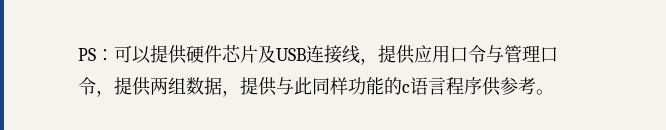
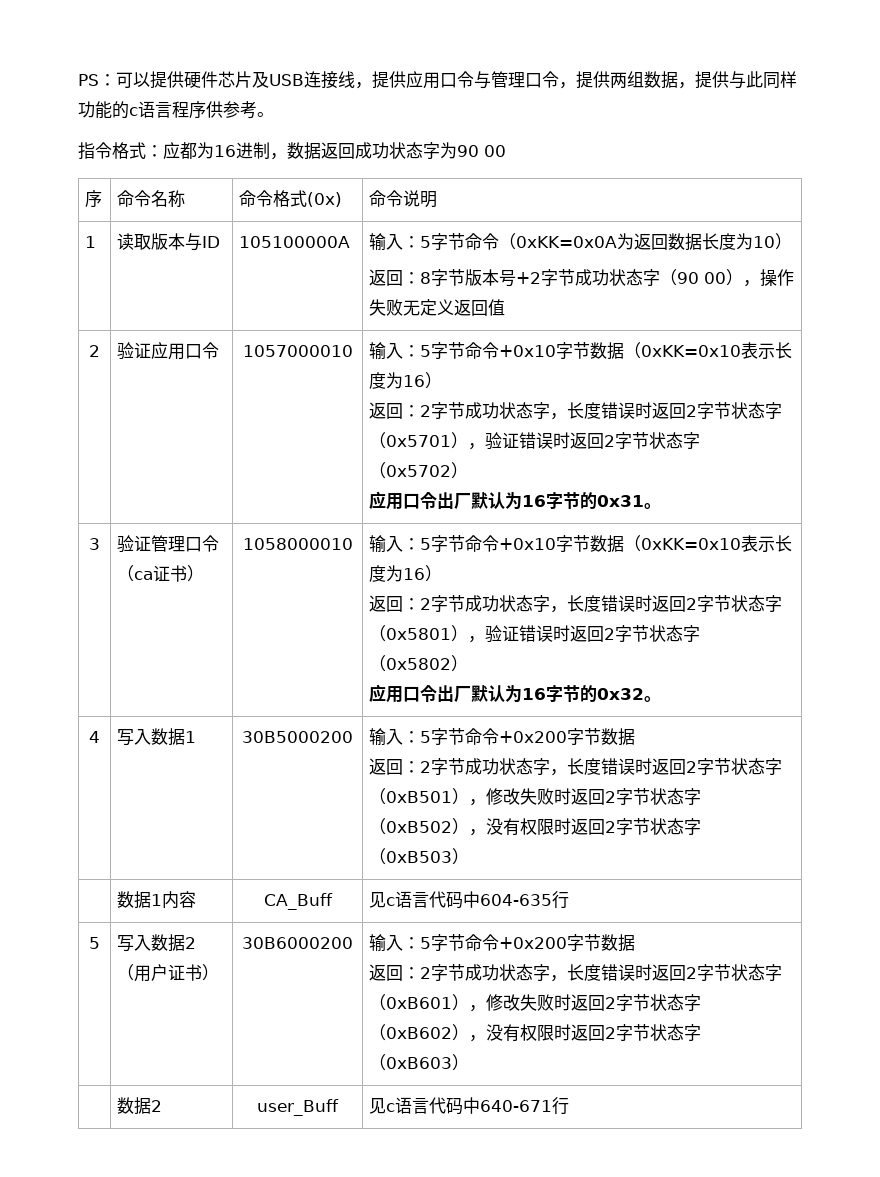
+ 指令格式：应都为16进制，数据返回成功状态字为90 00
+ 序 | 命令名称 | 命令格式(0x) | 命令说明
+ 1 | 读取版本与ID | 105100000A | 输入：5字节命令（0xKK=0x0A为返回数据长度为10）
+ 返回：8字节版本号+2字节成功状态字（90 00），操作失败无定义返回值
+ 2 | 验证应用口令 | 1057000010 | 输入：5字节命令+0x10字节数据（0xKK=0x10表示长度为16）
+ 返回：2字节成功状态字，长度错误时返回2字节状态字（0x5701），验证错误时返回2字节状态字（0x5702）
+ 应用口令出厂默认为16字节的0x31。
+ 3 | 验证管理口令（ca证书） | 1058000010 | 输入：5字节命令+0x10字节数据（0xKK=0x10表示长度为16）
+ 返回：2字节成功状态字，长度错误时返回2字节状态字（0x5801），验证错误时返回2字节状态字（0x5802）
+ 应用口令出厂默认为16字节的0x32。
+ 4 | 写入数据1 | 30B5000200 | 输入：5字节命令+0x200字节数据
+ 返回：2字节成功状态字，长度错误时返回2字节状态字（0xB501），修改失败时返回2字节状态字（0xB502），没有权限时返回2字节状态字（0xB503）
+ | 数据1内容 | CA_Buff | 见c语言代码中604-635行
+ 5 | 写入数据2（用户证书） | 30B6000200 | 输入：5字节命令+0x200字节数据
+ 返回：2字节成功状态字，长度错误时返回2字节状态字（0xB601），修改失败时返回2字节状态字（0xB602），没有权限时返回2字节状态字（0xB603）
+ | 数据2 | user_Buff | 见c语言代码中640-671行

